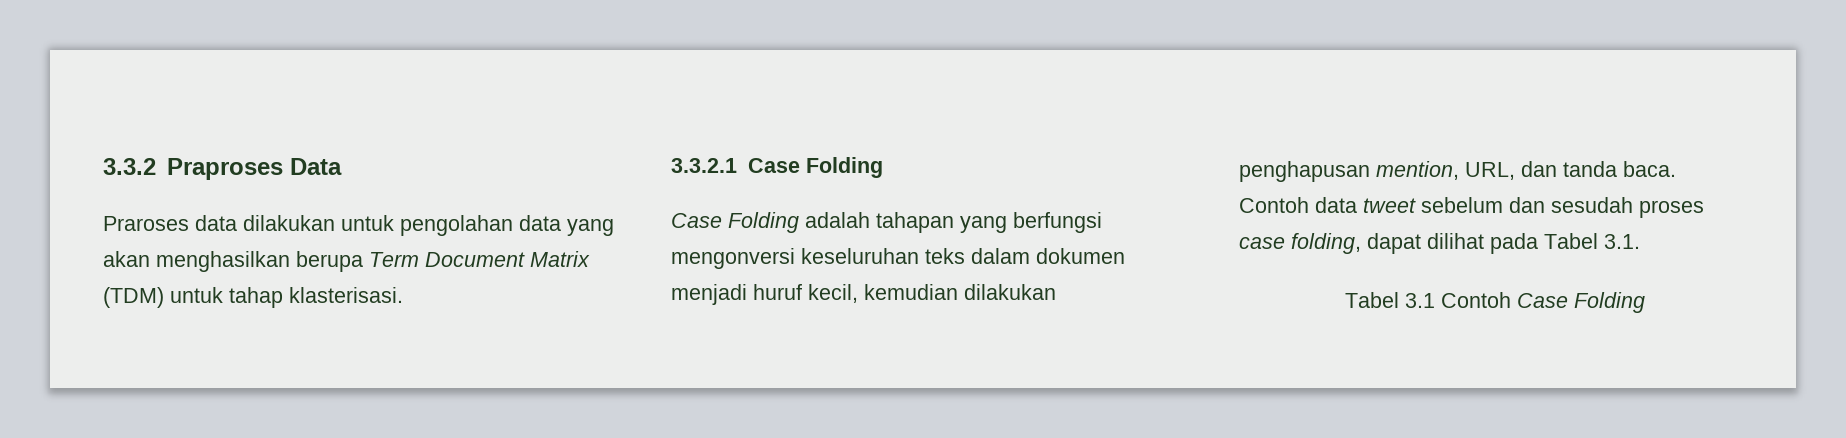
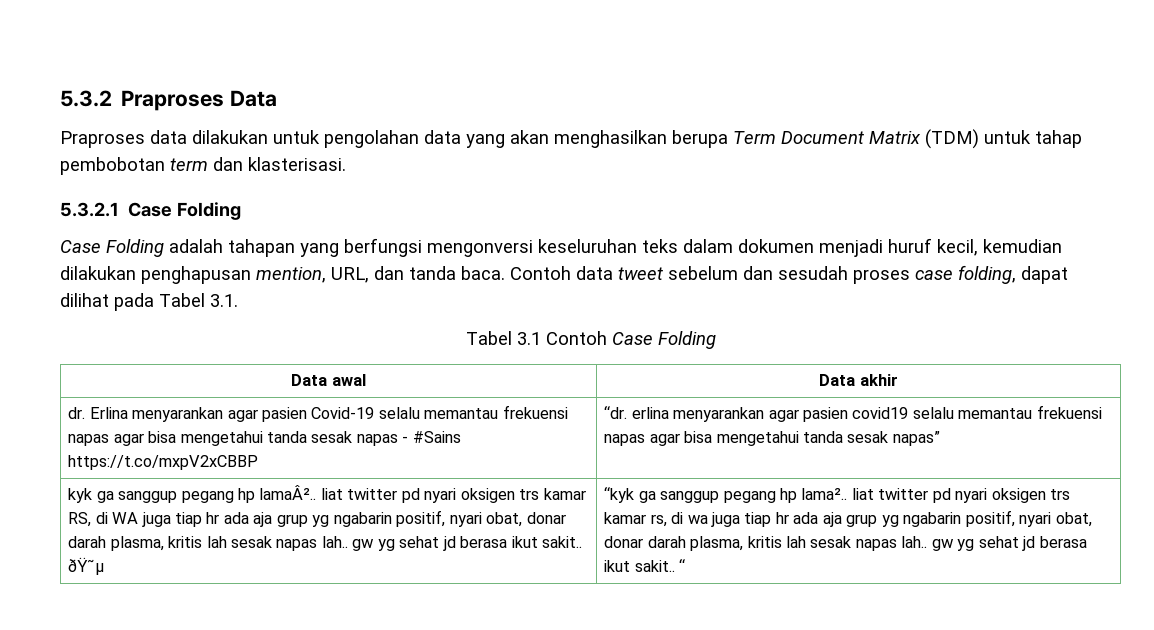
- 3.3.2 Praproses Data
+ 5.3.2 Praproses Data
- Praroses data dilakukan untuk pengolahan data yang akan menghasilkan berupa Term Document Matrix (TDM) untuk tahap klasterisasi.
+ Praproses data dilakukan untuk pengolahan data yang akan menghasilkan berupa Term Document Matrix (TDM) untuk tahap pembobotan term dan klasterisasi.
- 3.3.2.1 Case Folding
+ 5.3.2.1 Case Folding
+ Data awal | Data akhir
+ dr. Erlina menyarankan agar pasien Covid-19 selalu memantau frekuensi napas agar bisa mengetahui tanda sesak napas - #Sains https://t.co/mxpV2xCBBP | “dr. erlina menyarankan agar pasien covid19 selalu memantau frekuensi napas agar bisa mengetahui tanda sesak napas”
+ kyk ga sanggup pegang hp lamaÂ².. liat twitter pd nyari oksigen trs kamar RS, di WA juga tiap hr ada aja grup yg ngabarin positif, nyari obat, donar darah plasma, kritis lah sesak napas lah.. gw yg sehat jd berasa ikut sakit.. ðŸ˜µ | “kyk ga sanggup pegang hp lama².. liat twitter pd nyari oksigen trs kamar rs, di wa juga tiap hr ada aja grup yg ngabarin positif, nyari obat, donar darah plasma, kritis lah sesak napas lah.. gw yg sehat jd berasa ikut sakit.. “

